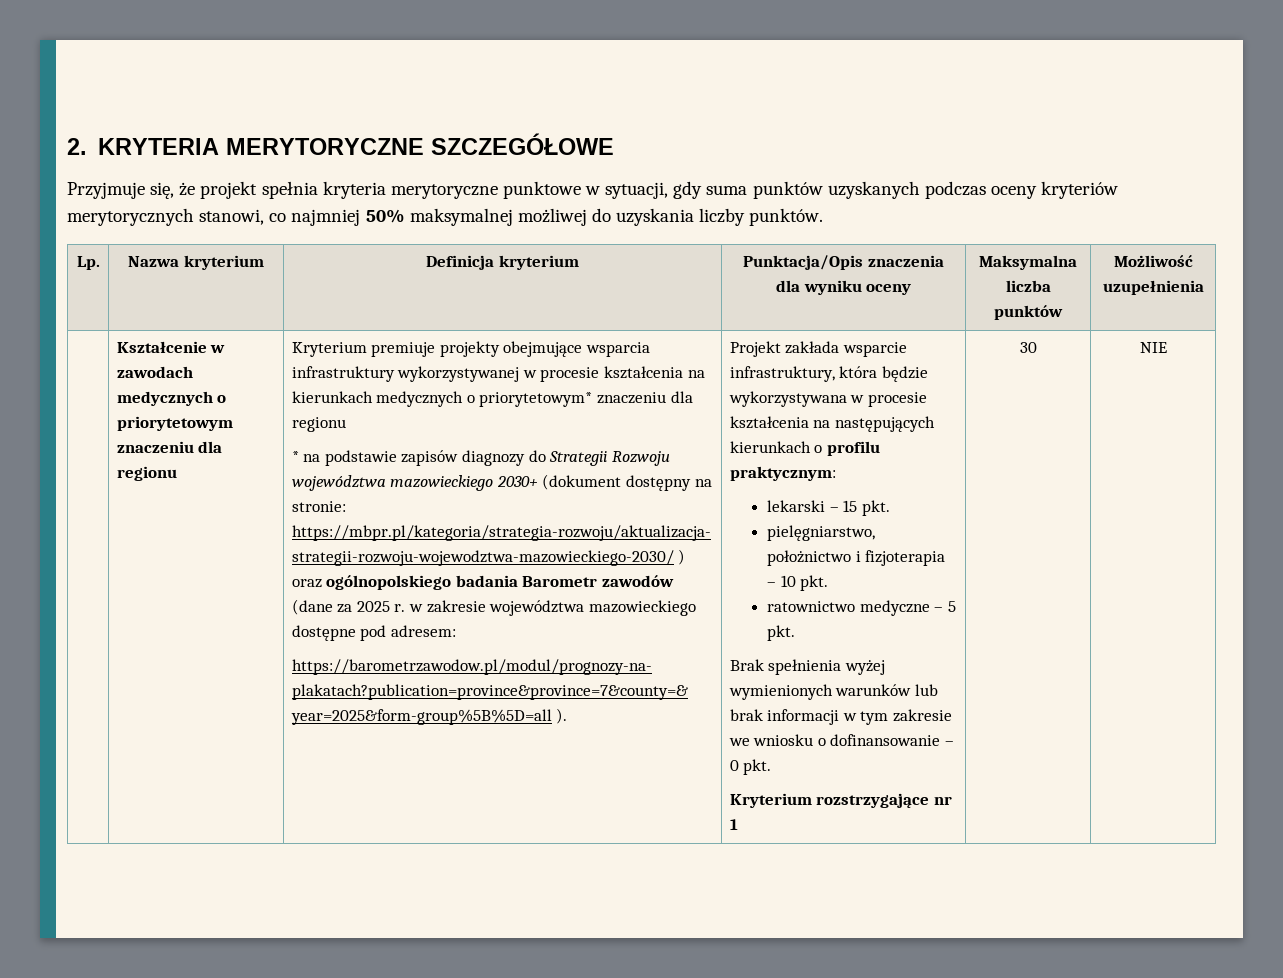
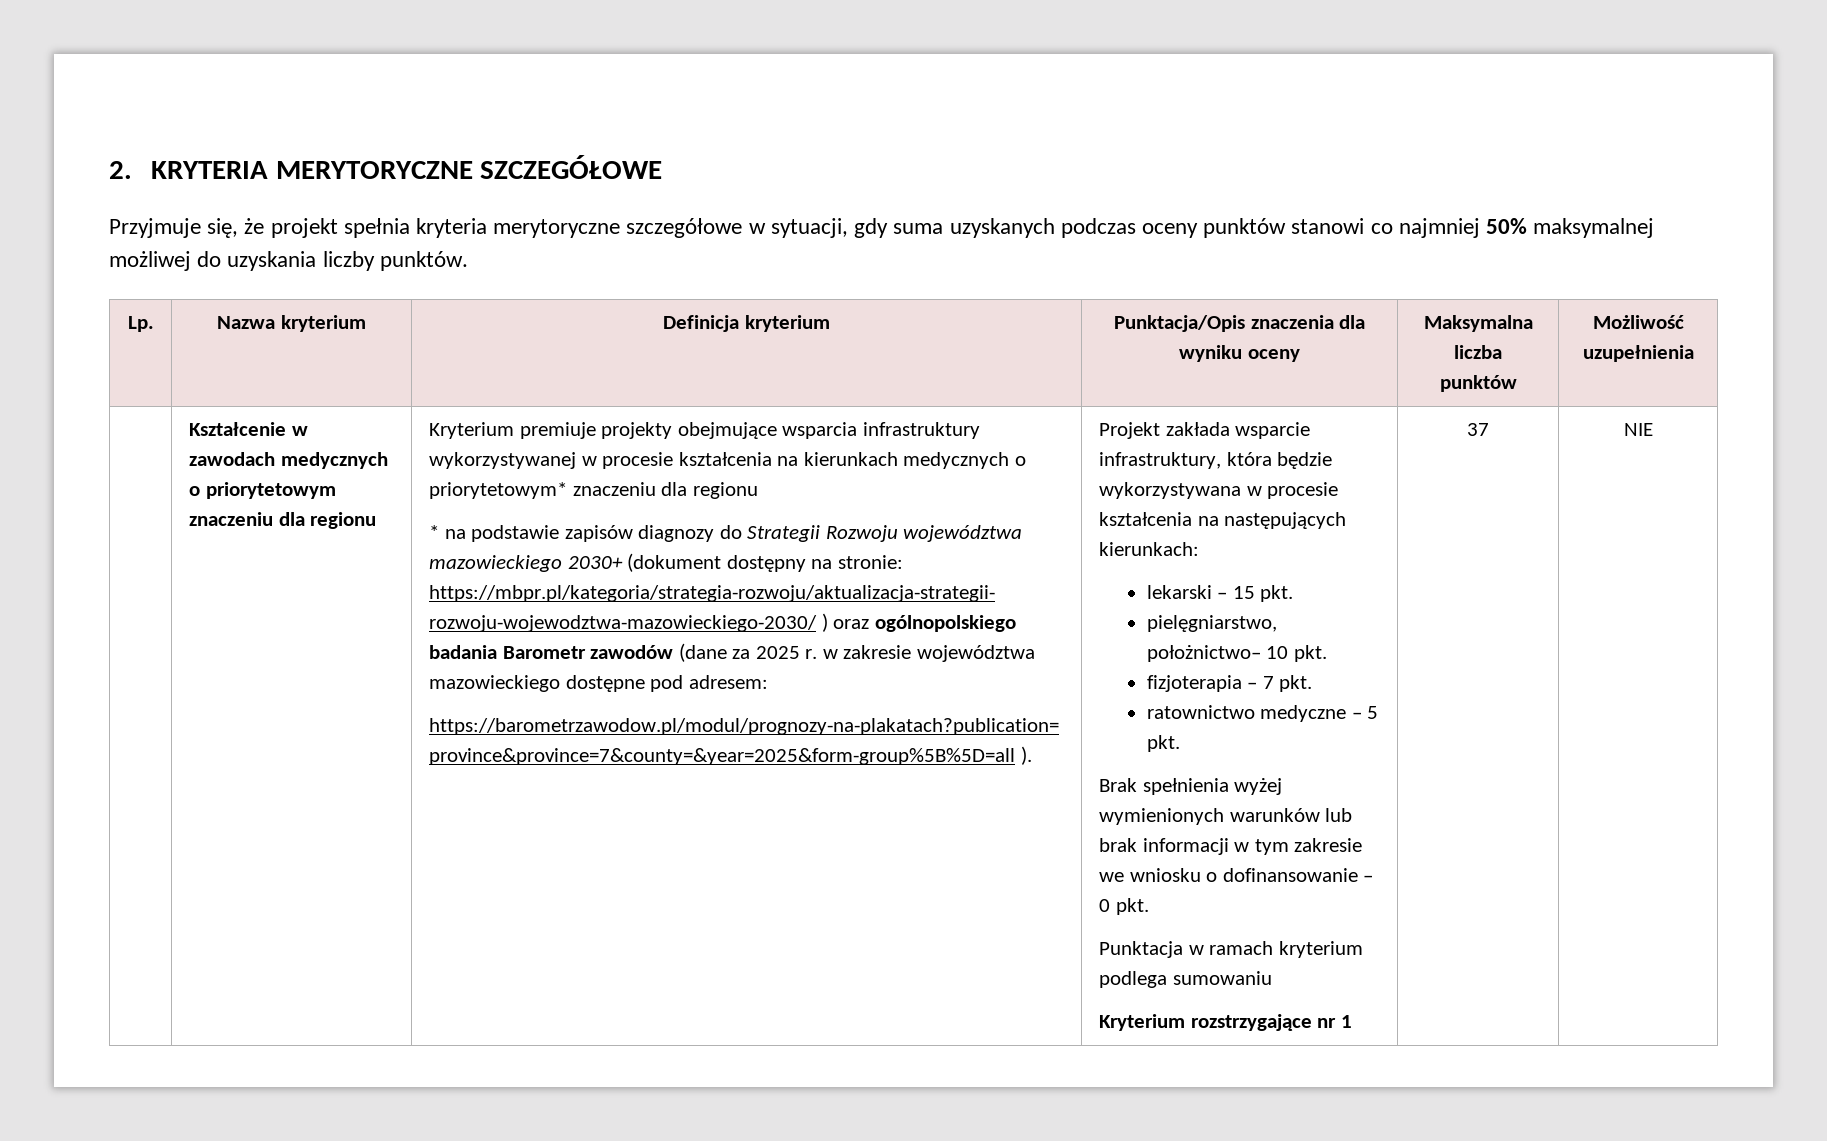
- Przyjmuje się, że projekt spełnia kryteria merytoryczne punktowe w sytuacji, gdy suma punktów uzyskanych podczas oceny kryteriów merytorycznych stanowi, co najmniej 50% maksymalnej możliwej do uzyskania liczby punktów.
+ Przyjmuje się, że projekt spełnia kryteria merytoryczne szczegółowe w sytuacji, gdy suma uzyskanych podczas oceny punktów stanowi co najmniej 50% maksymalnej możliwej do uzyskania liczby punktów.
- Projekt zakłada wsparcie infrastruktury, która będzie wykorzystywana w procesie kształcenia na następujących kierunkach o profilu praktycznym:
+ Projekt zakłada wsparcie infrastruktury, która będzie wykorzystywana w procesie kształcenia na następujących kierunkach:
- pielęgniarstwo, położnictwo i fizjoterapia – 10 pkt.
+ pielęgniarstwo, położnictwo– 10 pkt.
+ fizjoterapia – 7 pkt.
+ Punktacja w ramach kryterium podlega sumowaniu
- 30
+ 37

